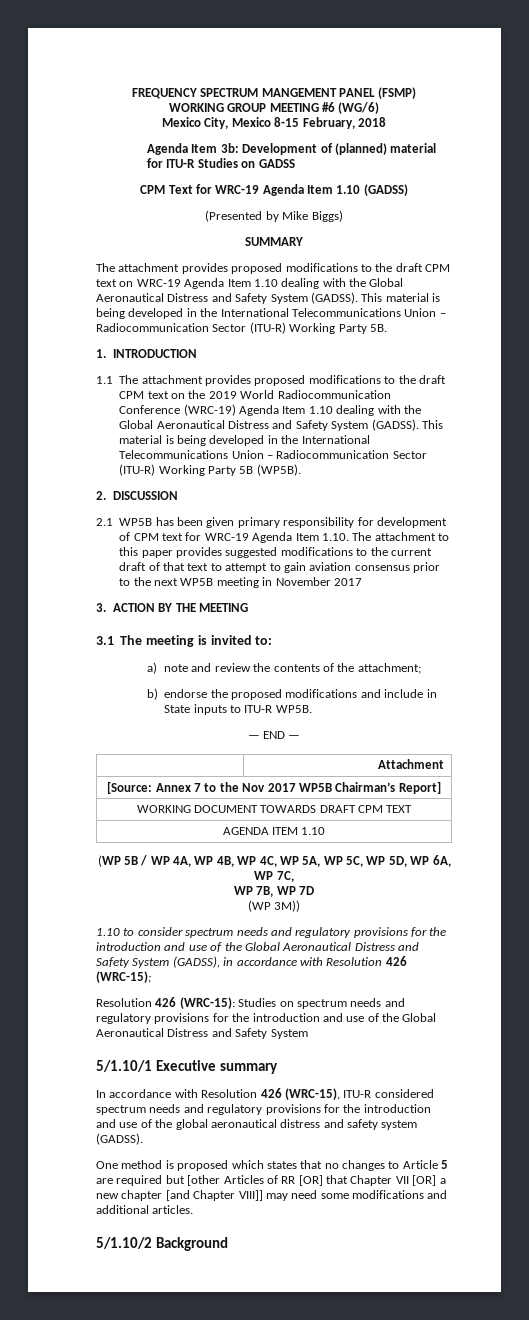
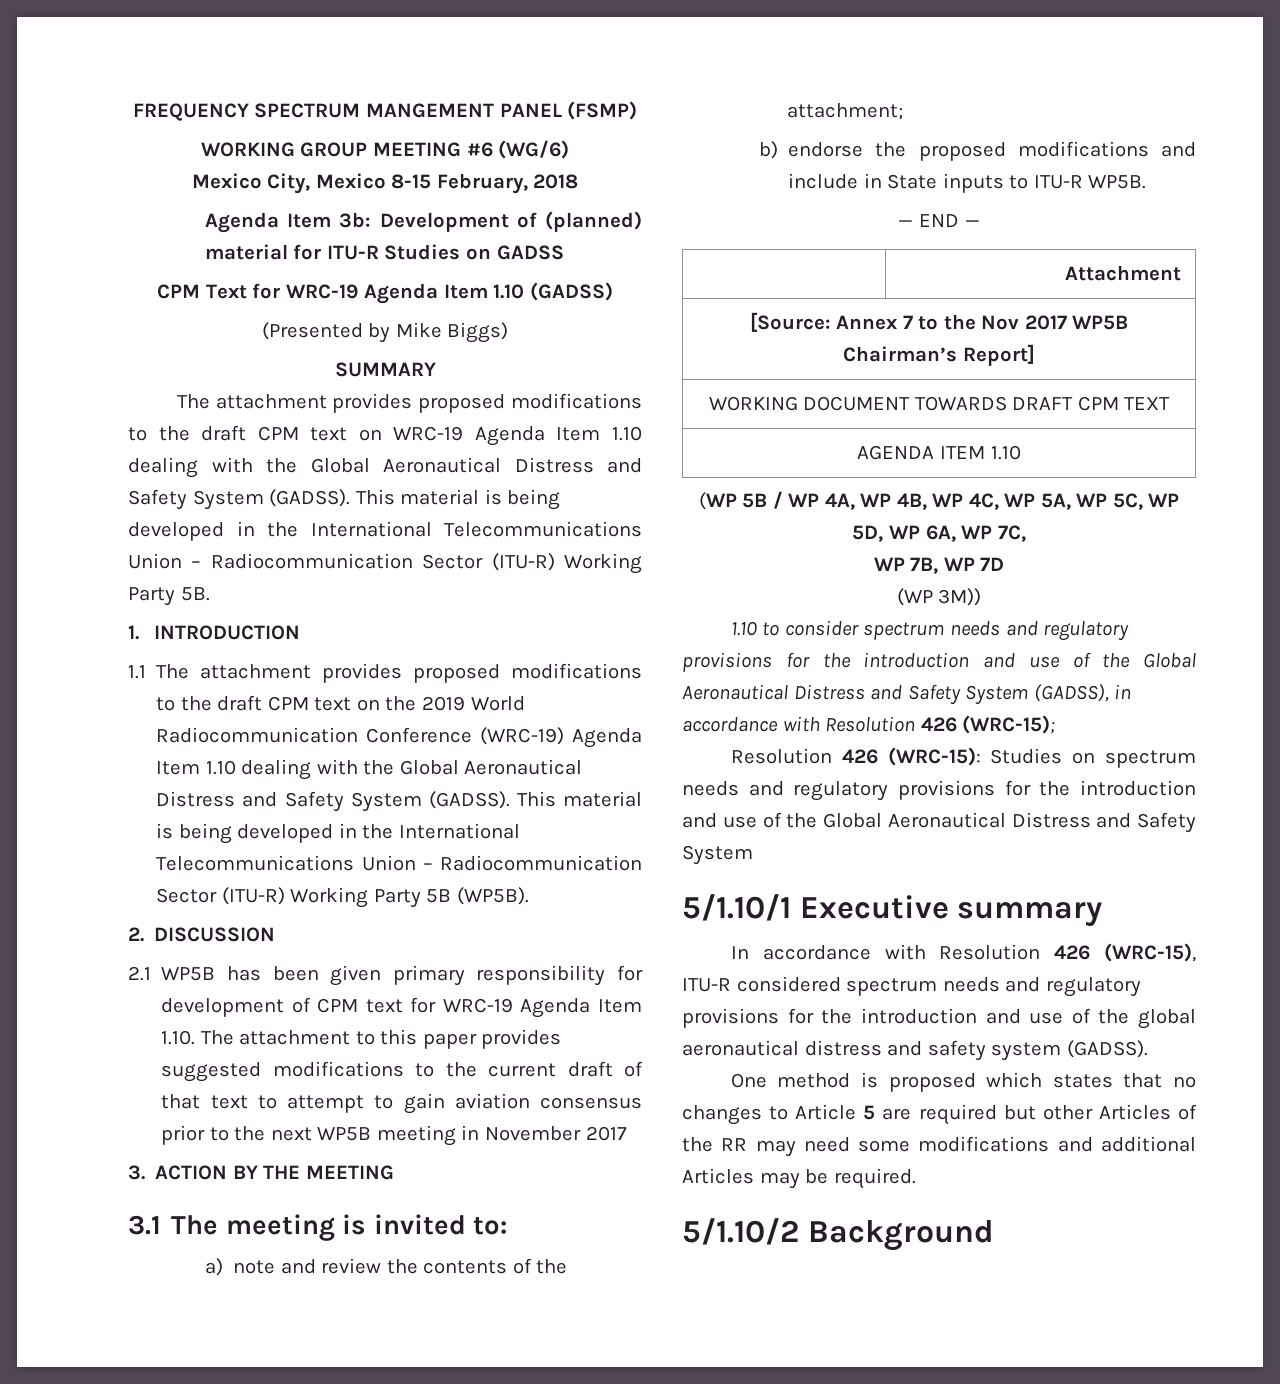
- One method is proposed which states that no changes to Article 5 are required but [other Articles of RR [OR] that Chapter VII [OR] a new chapter [and Chapter VIII]] may need some modifications and additional articles.
+ One method is proposed which states that no changes to Article 5 are required but other Articles of the RR may need some modifications and additional Articles may be required.

